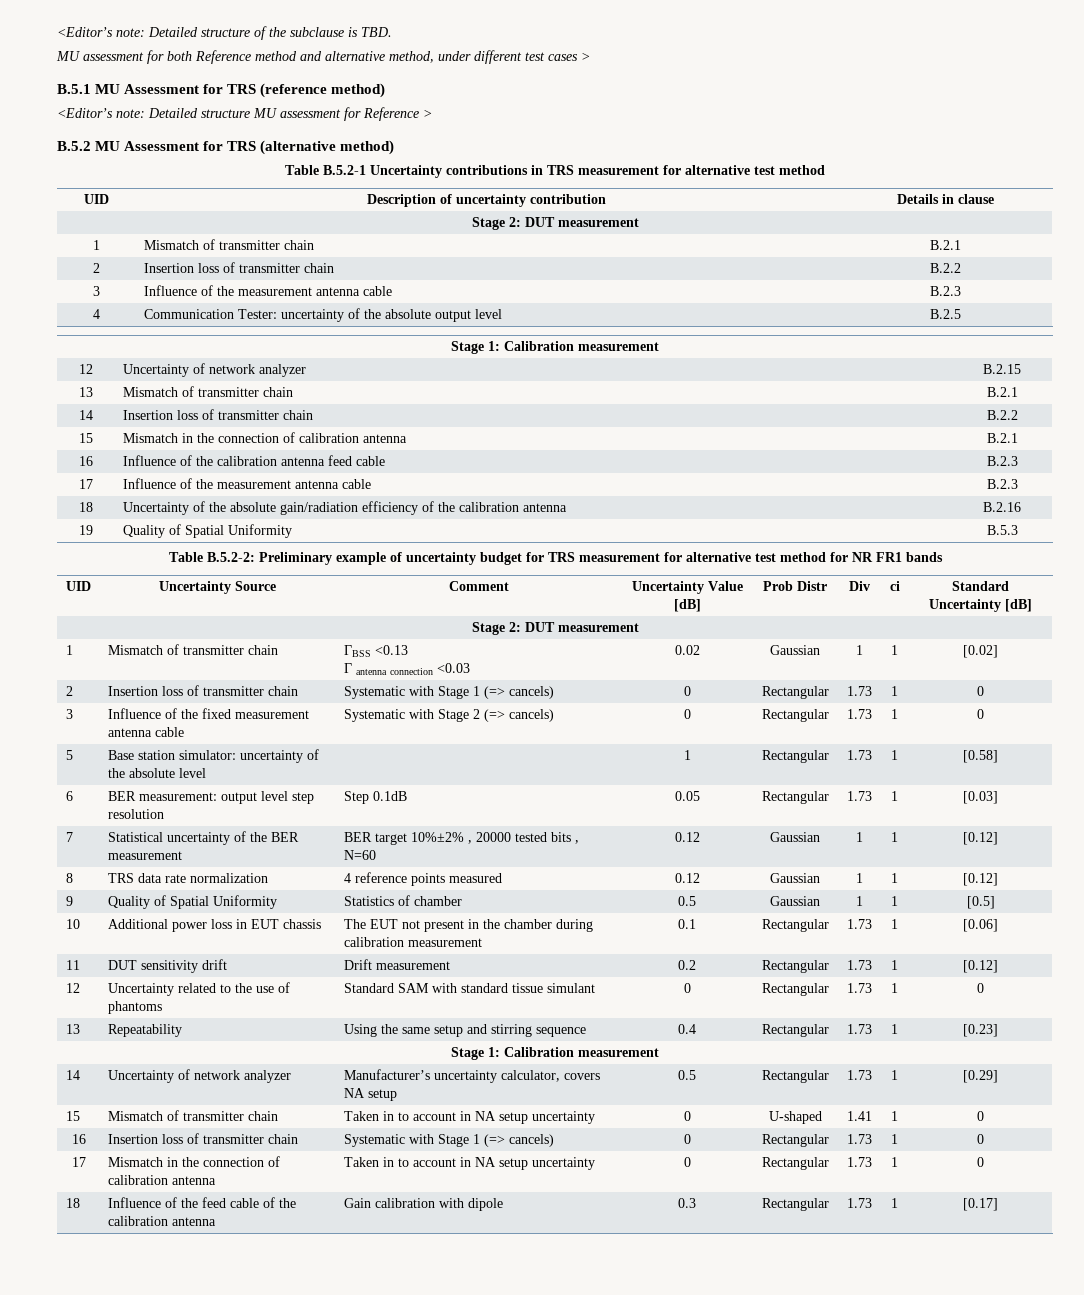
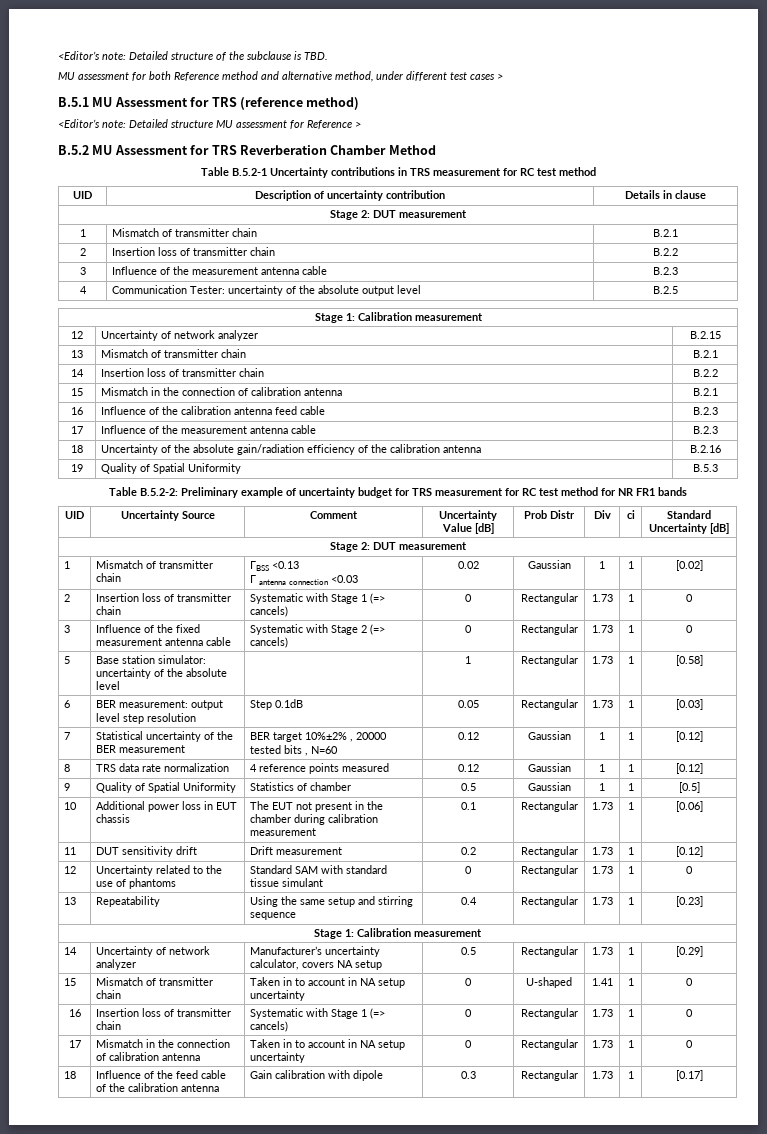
- B.5.2 MU Assessment for TRS (alternative method)
+ B.5.2 MU Assessment for TRS Reverberation Chamber Method
- Table B.5.2-1 Uncertainty contributions in TRS measurement for alternative test method
+ Table B.5.2-1 Uncertainty contributions in TRS measurement for RC test method
- Table B.5.2-2: Preliminary example of uncertainty budget for TRS measurement for alternative test method for NR FR1 bands
+ Table B.5.2-2: Preliminary example of uncertainty budget for TRS measurement for RC test method for NR FR1 bands

